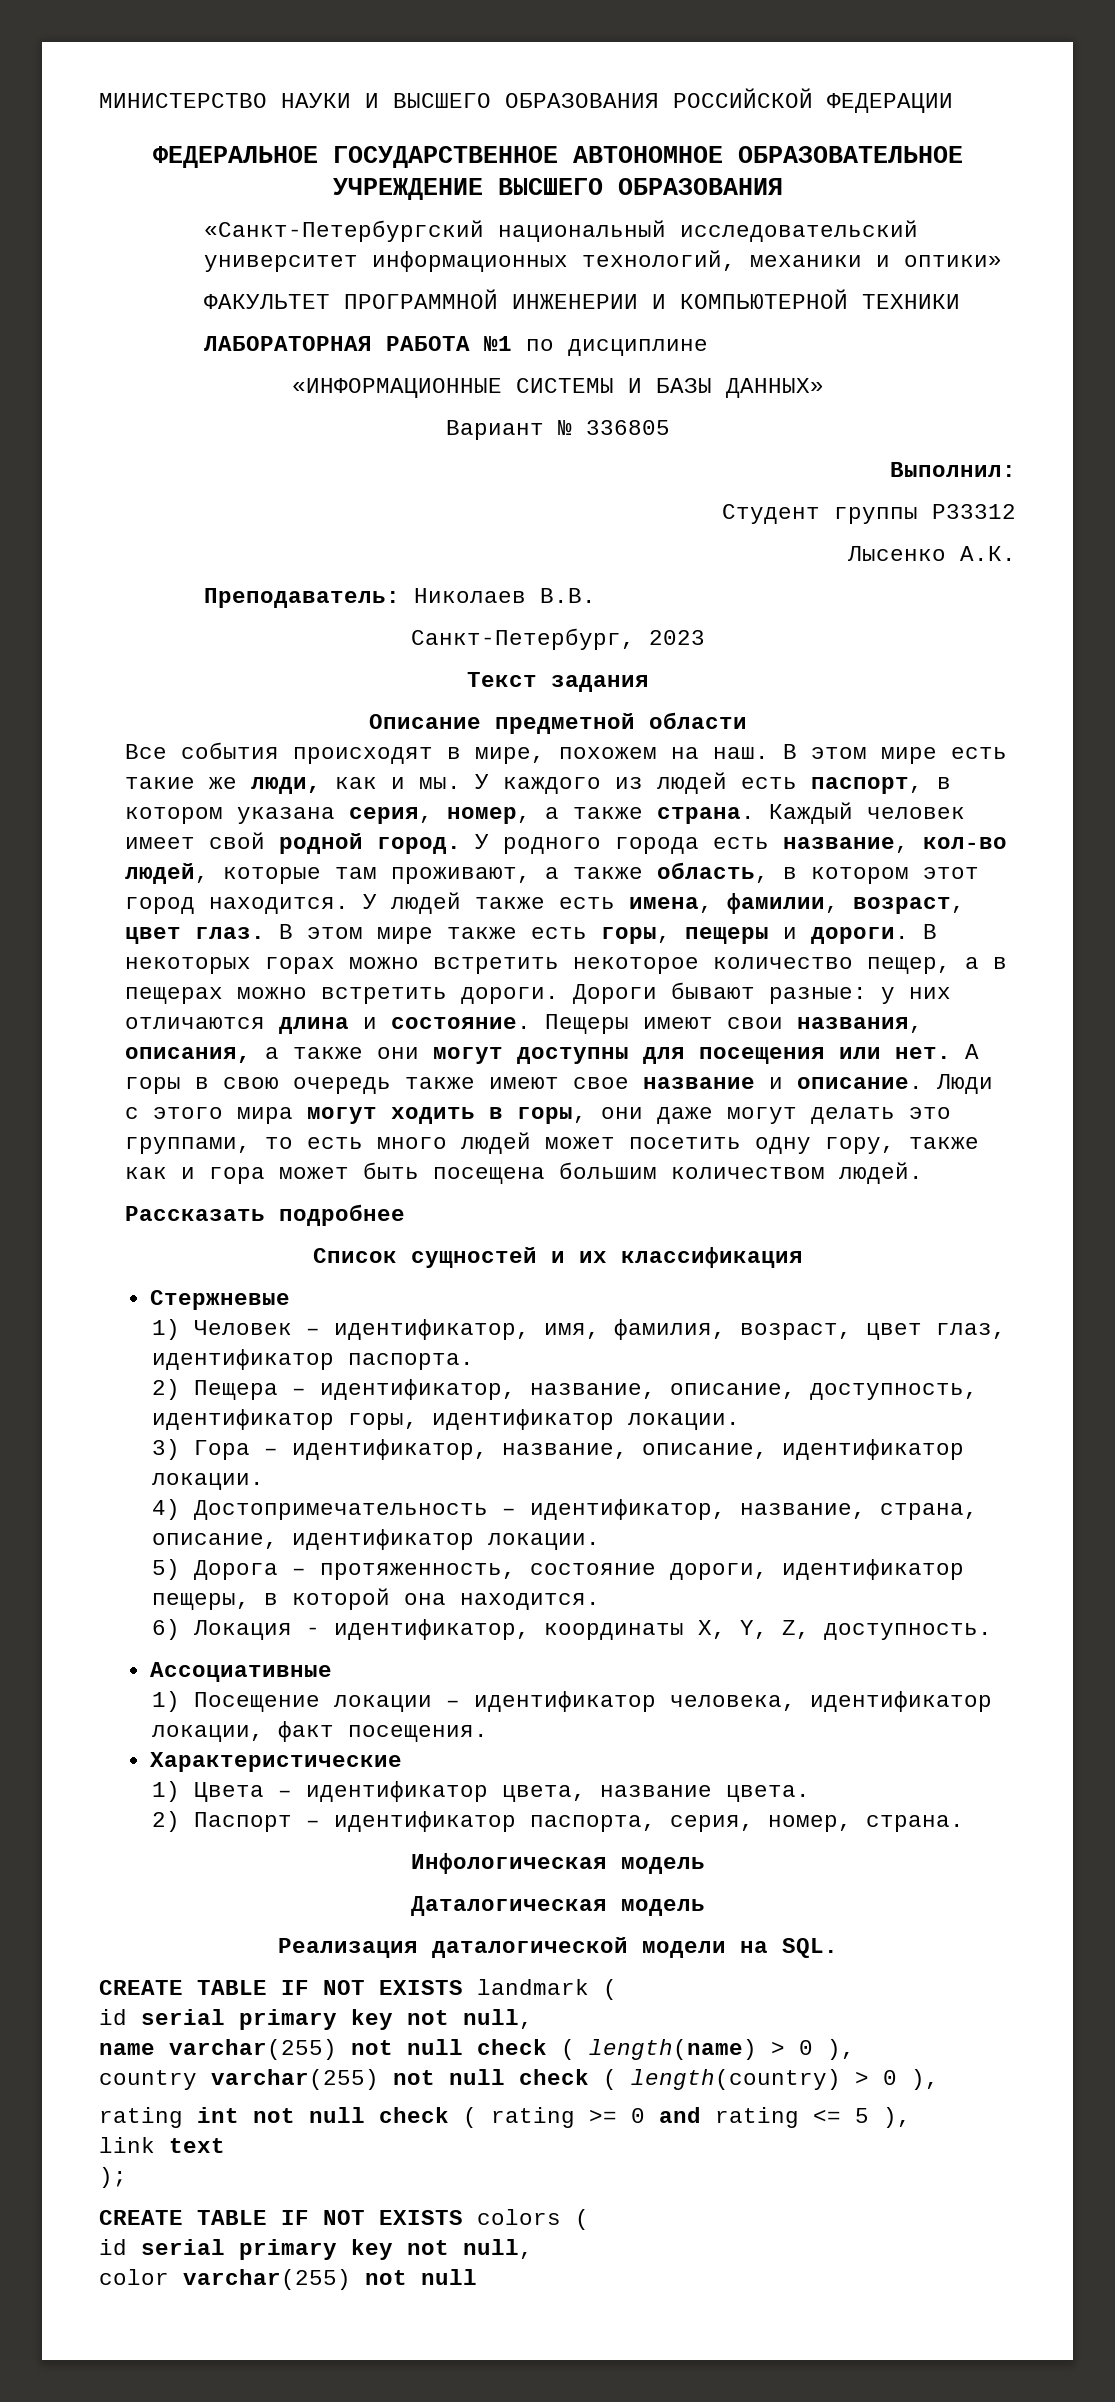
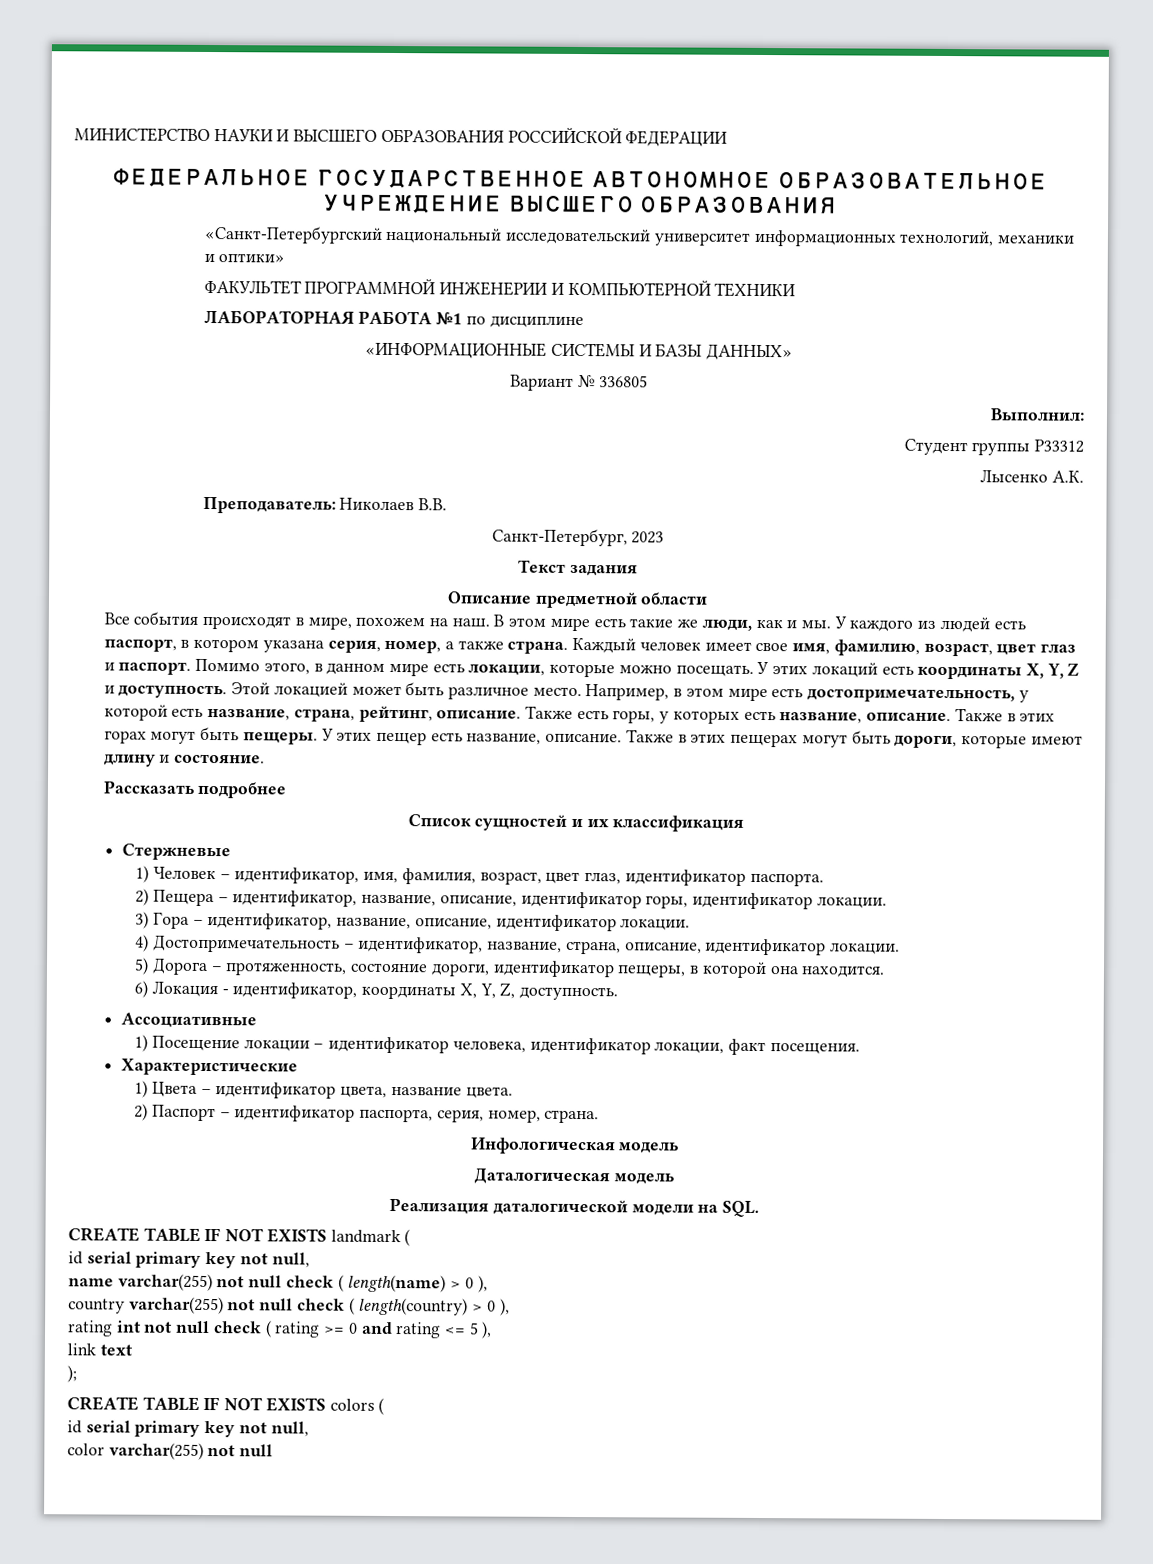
- Каждый человек имеет свой родной город. У родного города есть название, кол-во людей, которые там проживают, а также область, в котором этот город находится. У людей также есть имена, фамилии, возраст, цвет глаз. В этом мире также есть горы, пещеры и дороги. В некоторых горах можно встретить некоторое количество пещер, а в пещерах можно встретить дороги. Дороги бывают разные: у них отличаются длина и состояние. Пещеры имеют свои названия, описания, а также они могут доступны для посещения или нет. А горы в свою очередь также имеют свое название и описание. Люди с этого мира могут ходить в горы, они даже могут делать это группами, то есть много людей может посетить одну гору, также как и гора может быть посещена большим количеством людей.
+ Каждый человек имеет свое имя, фамилию, возраст, цвет глаз и паспорт. Помимо этого, в данном мире есть локации, которые можно посещать. У этих локаций есть координаты X, Y, Z и доступность. Этой локацией может быть различное место. Например, в этом мире есть достопримечательность, у которой есть название, страна, рейтинг, описание. Также есть горы, у которых есть название, описание. Также в этих горах могут быть пещеры. У этих пещер есть название, описание. Также в этих пещерах могут быть дороги, которые имеют длину и состояние.
- 2) Пещера – идентификатор, название, описание, доступность, идентификатор горы, идентификатор локации.
+ 2) Пещера – идентификатор, название, описание, идентификатор горы, идентификатор локации.

